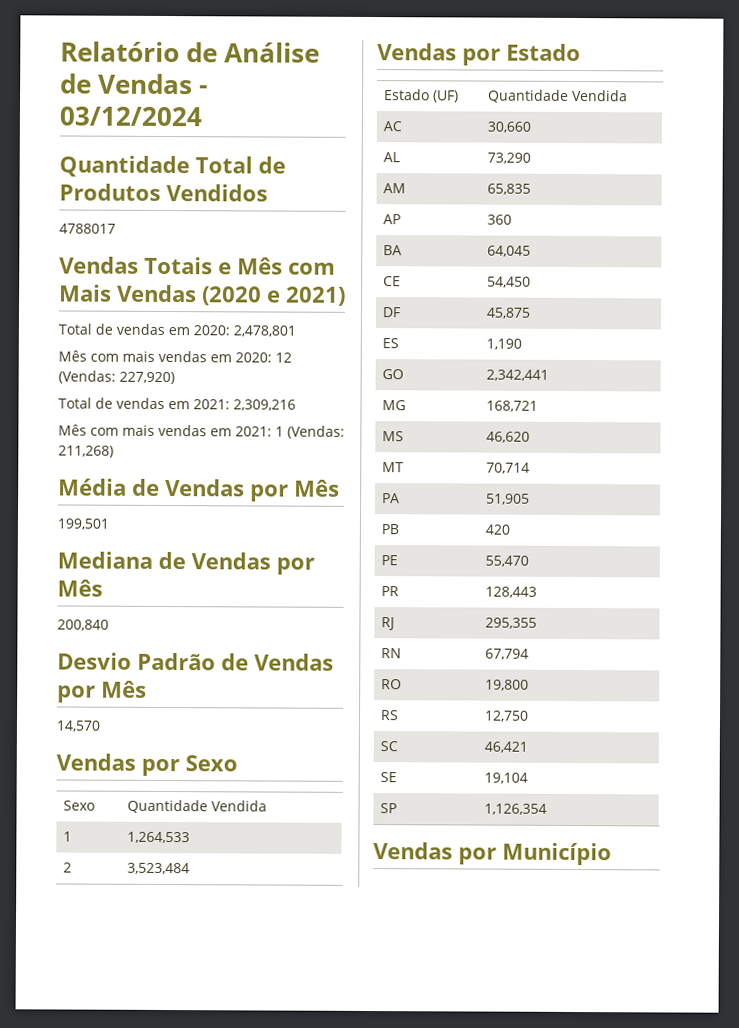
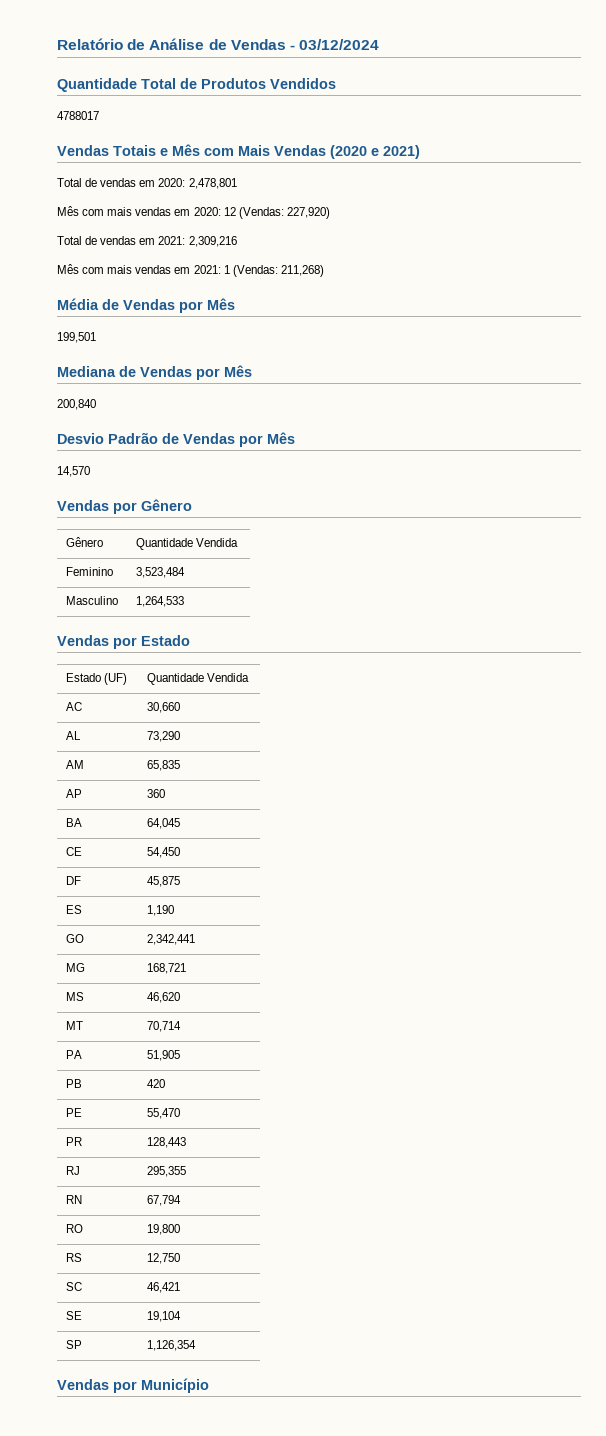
- Vendas por Sexo
- Sexo | Quantidade Vendida
- 1 | 1,264,533
+ Vendas por Gênero
+ Gênero | Quantidade Vendida
+ Feminino | 3,523,484
+ Masculino | 1,264,533
- 2 | 3,523,484

